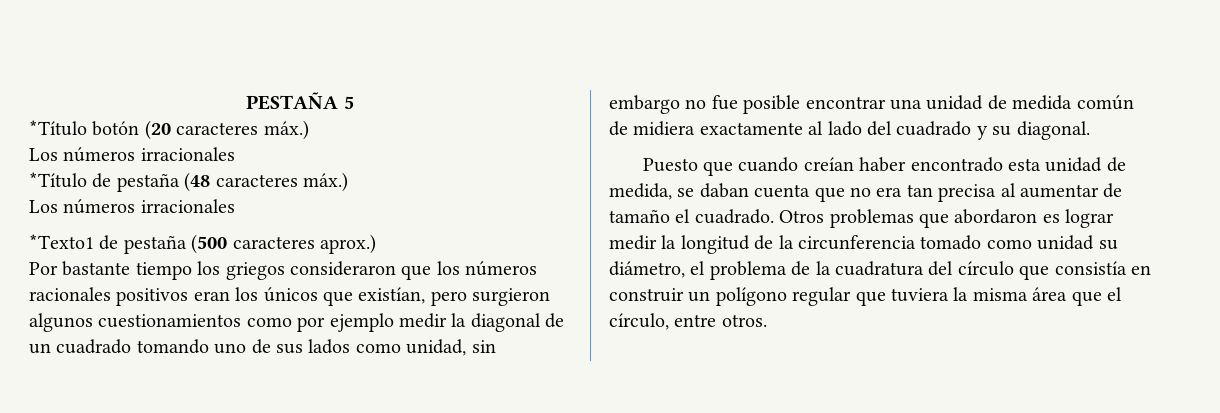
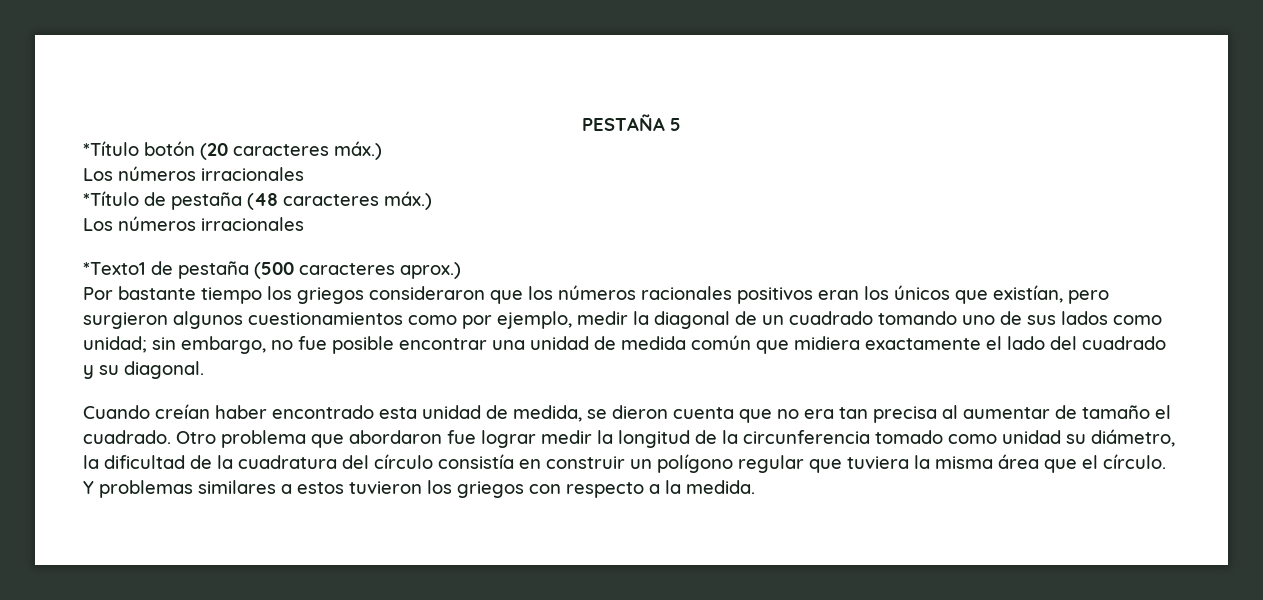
- Por bastante tiempo los griegos consideraron que los números racionales positivos eran los únicos que existían, pero surgieron algunos cuestionamientos como por ejemplo medir la diagonal de un cuadrado tomando uno de sus lados como unidad, sin embargo no fue posible encontrar una unidad de medida común de midiera exactamente al lado del cuadrado y su diagonal.
+ Por bastante tiempo los griegos consideraron que los números racionales positivos eran los únicos que existían, pero surgieron algunos cuestionamientos como por ejemplo, medir la diagonal de un cuadrado tomando uno de sus lados como unidad; sin embargo, no fue posible encontrar una unidad de medida común que midiera exactamente el lado del cuadrado y su diagonal.
- Puesto que cuando creían haber encontrado esta unidad de medida, se daban cuenta que no era tan precisa al aumentar de tamaño el cuadrado.
+ Cuando creían haber encontrado esta unidad de medida, se dieron cuenta que no era tan precisa al aumentar de tamaño el cuadrado.
- Otros problemas que abordaron es lograr medir la longitud de la circunferencia tomado como unidad su diámetro, el problema de la cuadratura del círculo que consistía en construir un polígono regular que tuviera la misma área que el círculo, entre otros.
+ Otro problema que abordaron fue lograr medir la longitud de la circunferencia tomado como unidad su diámetro, la dificultad de la cuadratura del círculo consistía en construir un polígono regular que tuviera la misma área que el círculo. Y problemas similares a estos tuvieron los griegos con respecto a la medida.

